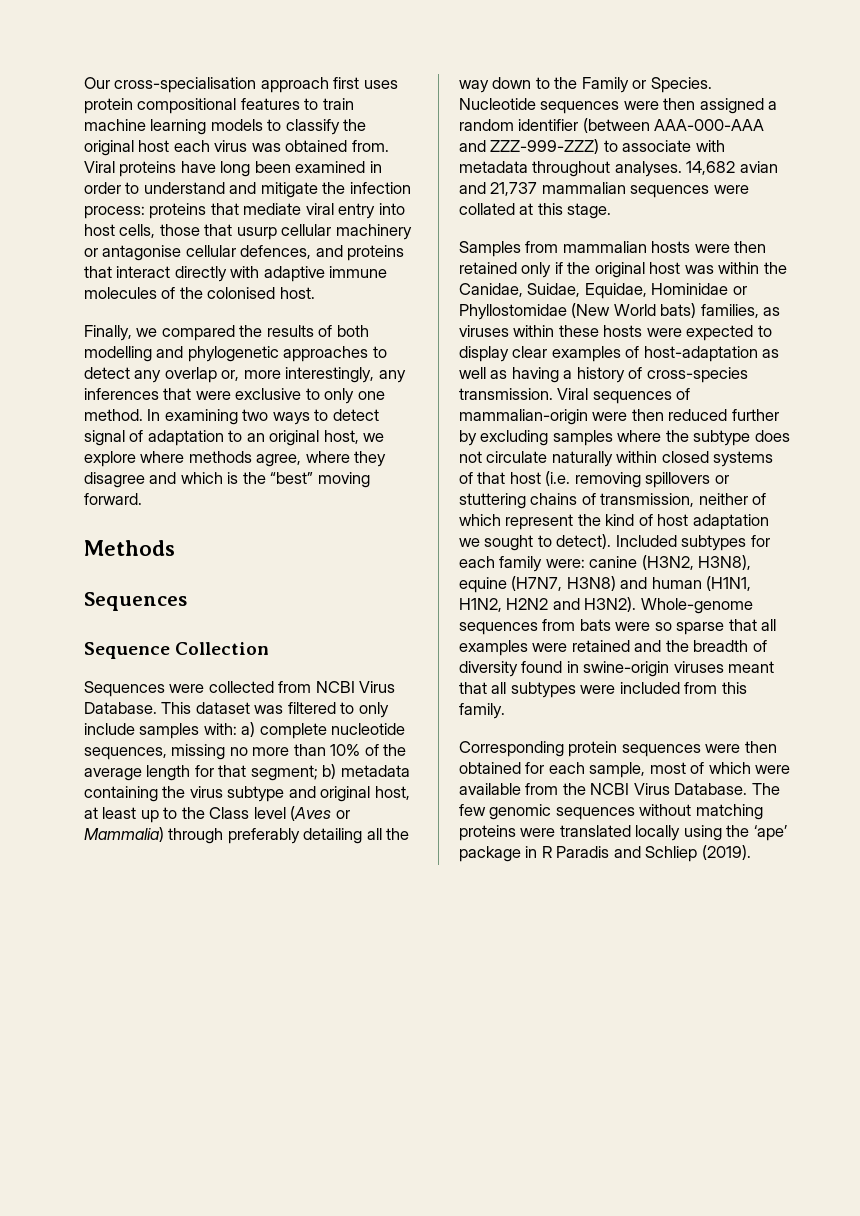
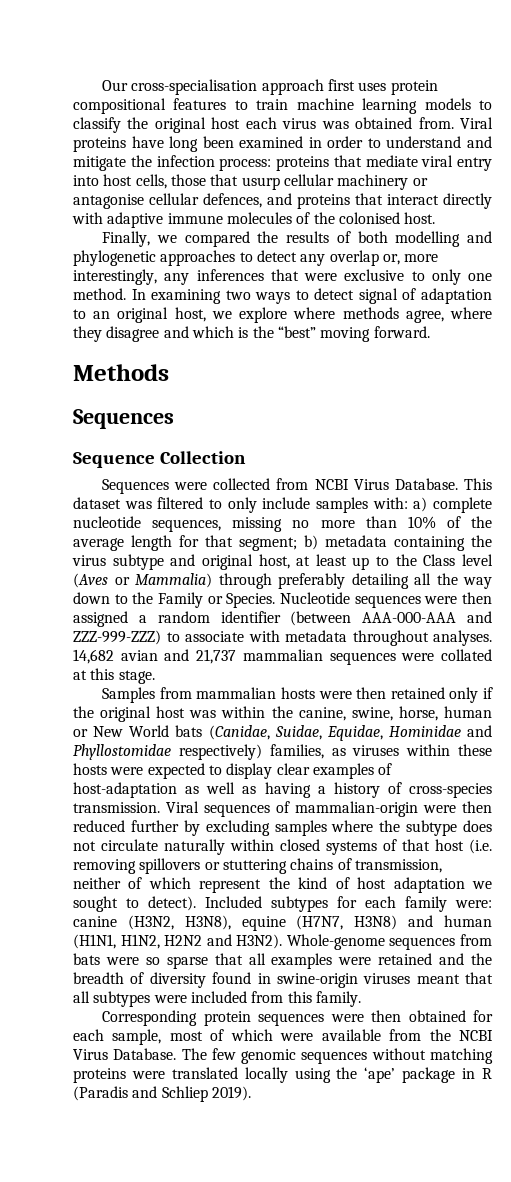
- Samples from mammalian hosts were then retained only if the original host was within the Canidae, Suidae, Equidae, Hominidae or Phyllostomidae (New World bats) families, as viruses within these hosts were expected to display clear examples of host-adaptation as well as having a history of cross-species transmission.
+ Samples from mammalian hosts were then retained only if the original host was within the canine, swine, horse, human or New World bats (Canidae, Suidae, Equidae, Hominidae and Phyllostomidae respectively) families, as viruses within these hosts were expected to display clear examples of host-adaptation as well as having a history of cross-species transmission.
- The few genomic sequences without matching proteins were translated locally using the ‘ape’ package in R Paradis and Schliep (2019).
+ The few genomic sequences without matching proteins were translated locally using the ‘ape’ package in R (Paradis and Schliep 2019).

